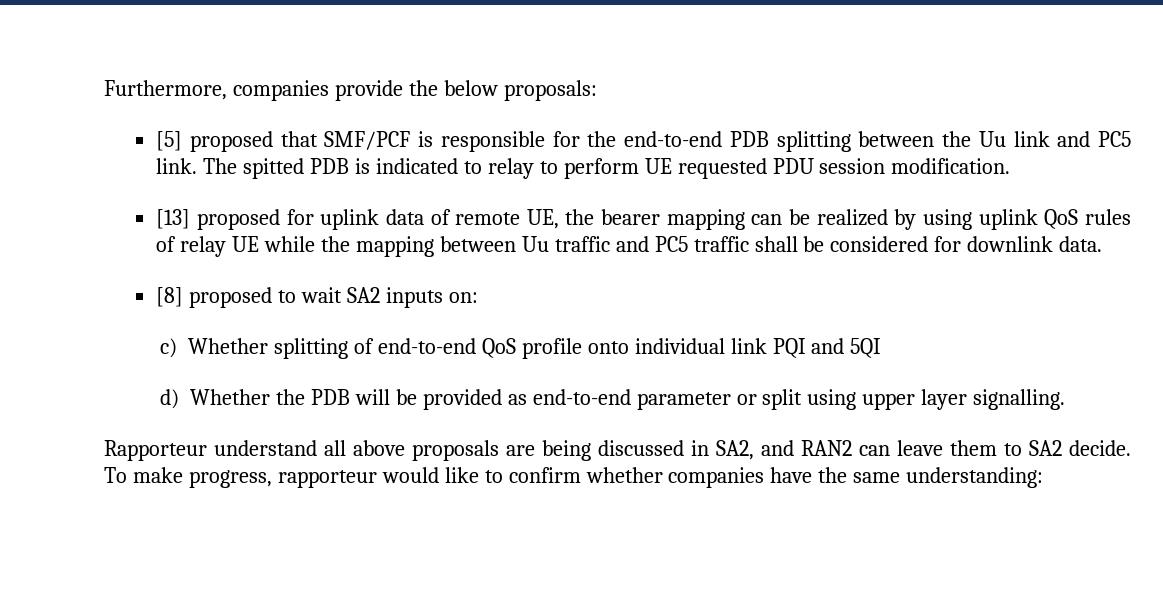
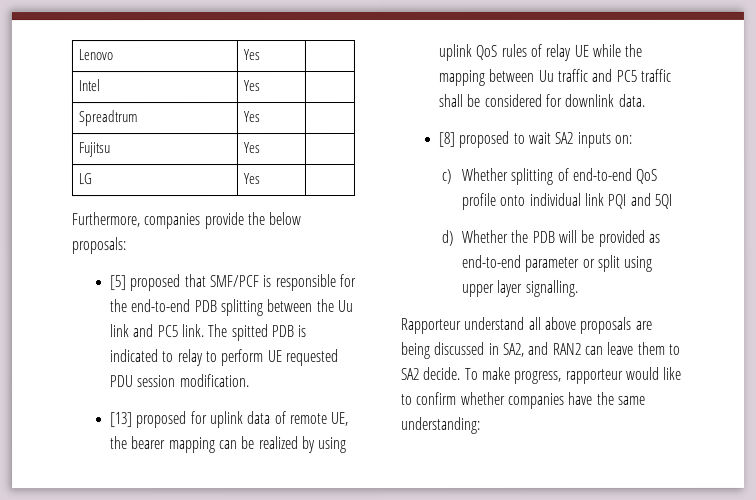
+ Lenovo | Yes |
+ Intel | Yes |
+ Spreadtrum | Yes |
+ Fujitsu | Yes |
+ LG | Yes |

